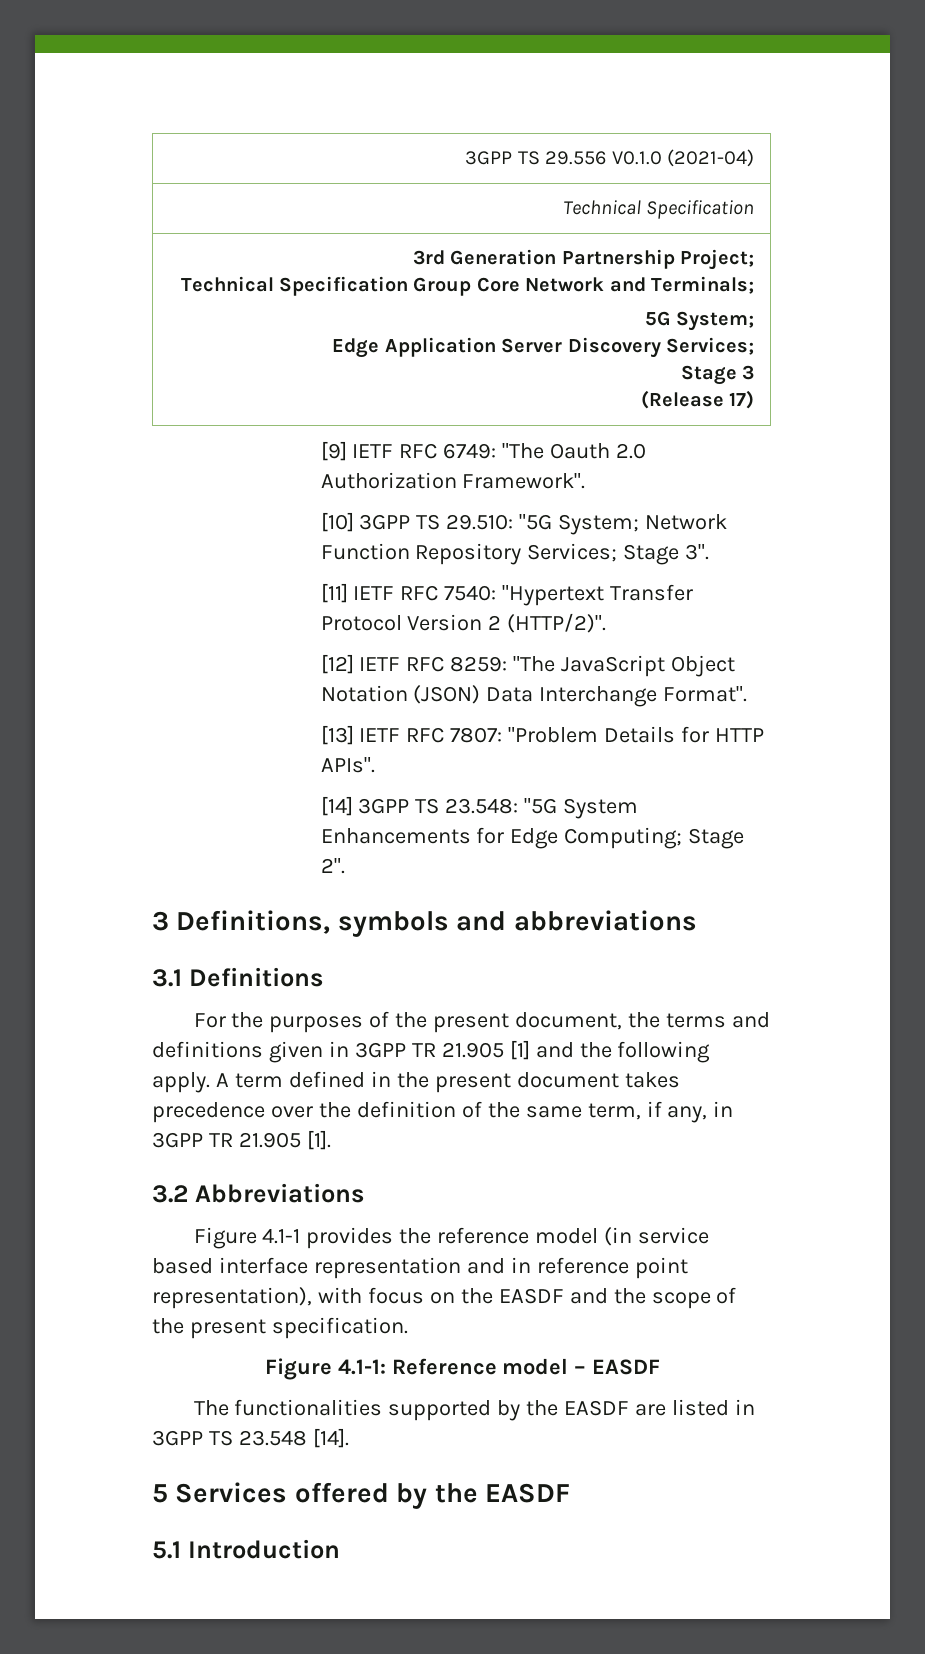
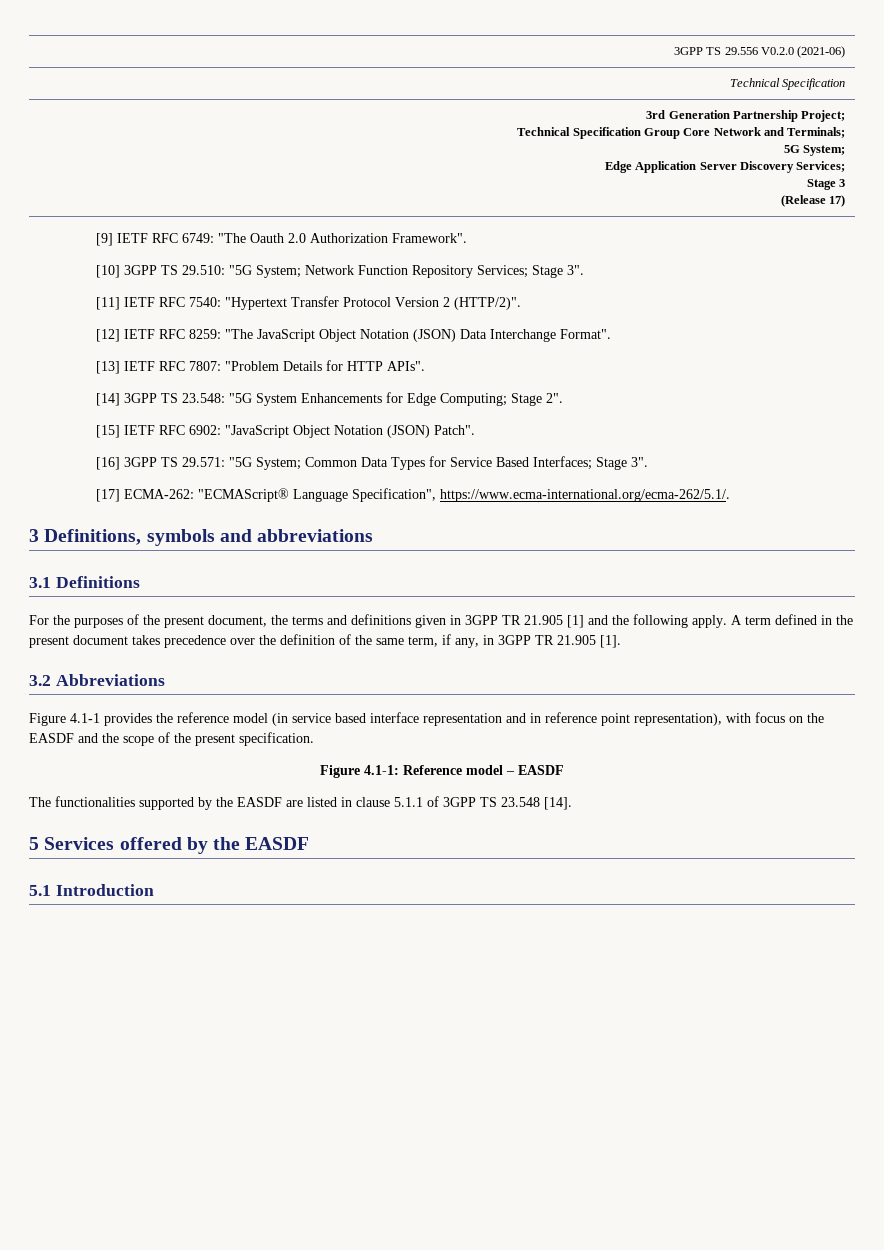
- 3GPP TS 29.556 V0.1.0 (2021-04)
+ 3GPP TS 29.556 V0.2.0 (2021-06)
+ [15] IETF RFC 6902: "JavaScript Object Notation (JSON) Patch".
+ [16] 3GPP TS 29.571: "5G System; Common Data Types for Service Based Interfaces; Stage 3".
+ [17] ECMA-262: "ECMAScript® Language Specification", https://www.ecma-international.org/ecma-262/5.1/.
- The functionalities supported by the EASDF are listed in 3GPP TS 23.548 [14].
+ The functionalities supported by the EASDF are listed in clause 5.1.1 of 3GPP TS 23.548 [14].

